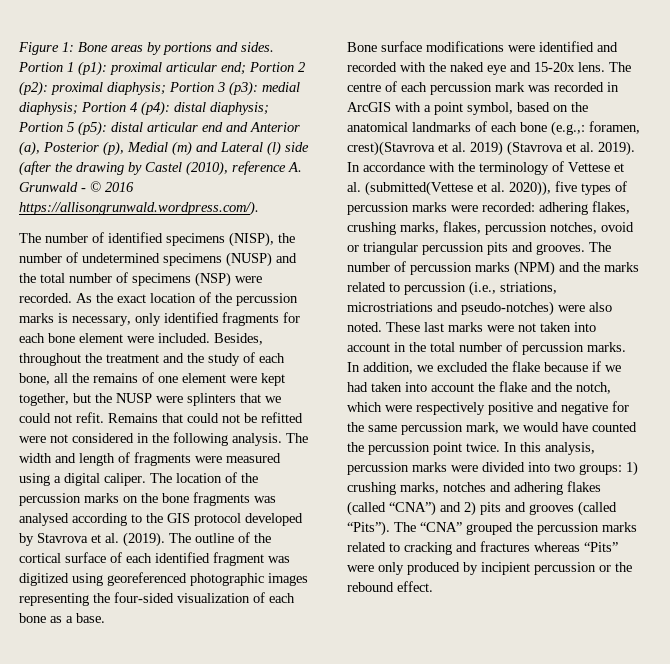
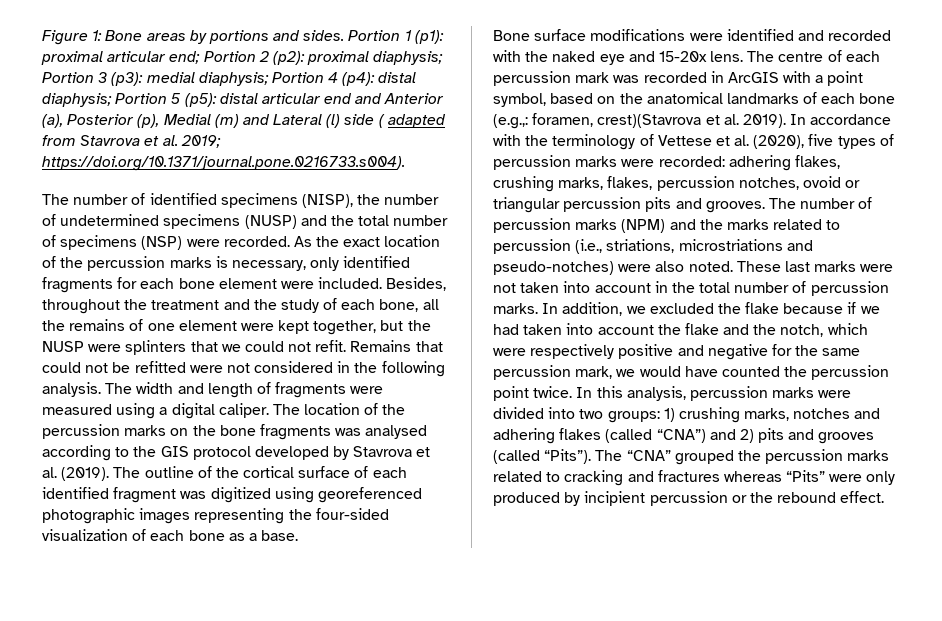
- Portion 1 (p1): proximal articular end; Portion 2 (p2): proximal diaphysis; Portion 3 (p3): medial diaphysis; Portion 4 (p4): distal diaphysis; Portion 5 (p5): distal articular end and Anterior (a), Posterior (p), Medial (m) and Lateral (l) side (after the drawing by Castel (2010), reference A. Grunwald - © 2016 https://allisongrunwald.wordpress.com/).
+ Portion 1 (p1): proximal articular end; Portion 2 (p2): proximal diaphysis; Portion 3 (p3): medial diaphysis; Portion 4 (p4): distal diaphysis; Portion 5 (p5): distal articular end and Anterior (a), Posterior (p), Medial (m) and Lateral (l) side ( adapted from Stavrova et al. 2019; https://doi.org/10.1371/journal.pone.0216733.s004).
- The centre of each percussion mark was recorded in ArcGIS with a point symbol, based on the anatomical landmarks of each bone (e.g.,: foramen, crest)(Stavrova et al. 2019) (Stavrova et al. 2019).
+ The centre of each percussion mark was recorded in ArcGIS with a point symbol, based on the anatomical landmarks of each bone (e.g.,: foramen, crest)(Stavrova et al. 2019).
- In accordance with the terminology of Vettese et al. (submitted(Vettese et al. 2020)), five types of percussion marks were recorded: adhering flakes, crushing marks, flakes, percussion notches, ovoid or triangular percussion pits and grooves.
+ In accordance with the terminology of Vettese et al. (2020), five types of percussion marks were recorded: adhering flakes, crushing marks, flakes, percussion notches, ovoid or triangular percussion pits and grooves.

